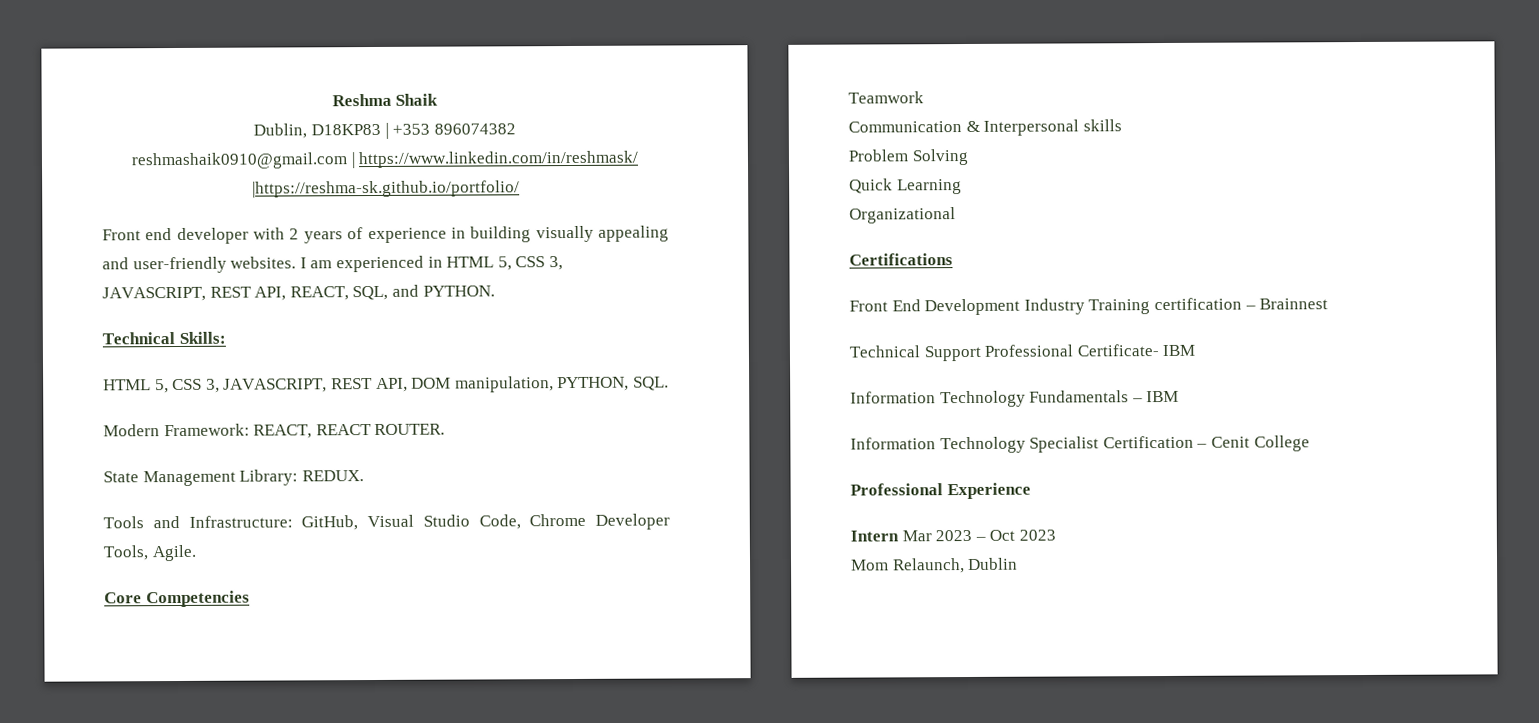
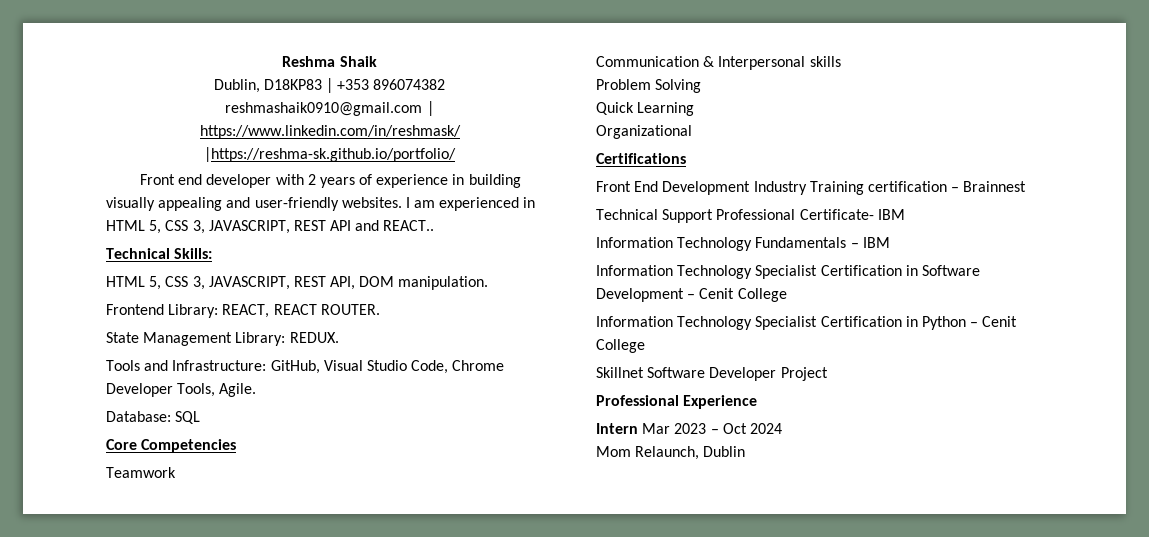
- I am experienced in HTML 5, CSS 3, JAVASCRIPT, REST API, REACT, SQL, and PYTHON.
+ I am experienced in HTML 5, CSS 3, JAVASCRIPT, REST API and REACT..
- HTML 5, CSS 3, JAVASCRIPT, REST API, DOM manipulation, PYTHON, SQL.
- Modern Framework: REACT, REACT ROUTER.
+ HTML 5, CSS 3, JAVASCRIPT, REST API, DOM manipulation.
+ Frontend Library: REACT, REACT ROUTER.
+ Database: SQL
- Information Technology Specialist Certification – Cenit College
+ Information Technology Specialist Certification in Software Development – Cenit College
+ Information Technology Specialist Certification in Python – Cenit College
+ Skillnet Software Developer Project
- Intern Mar 2023 – Oct 2023
+ Intern Mar 2023 – Oct 2024

